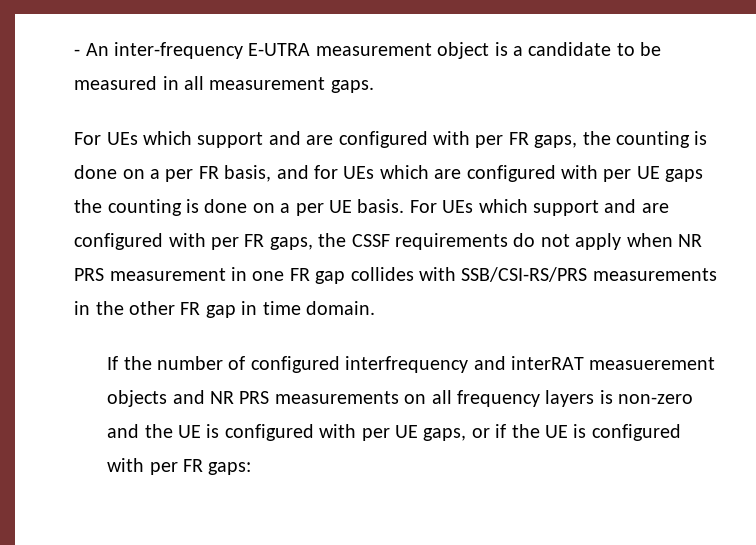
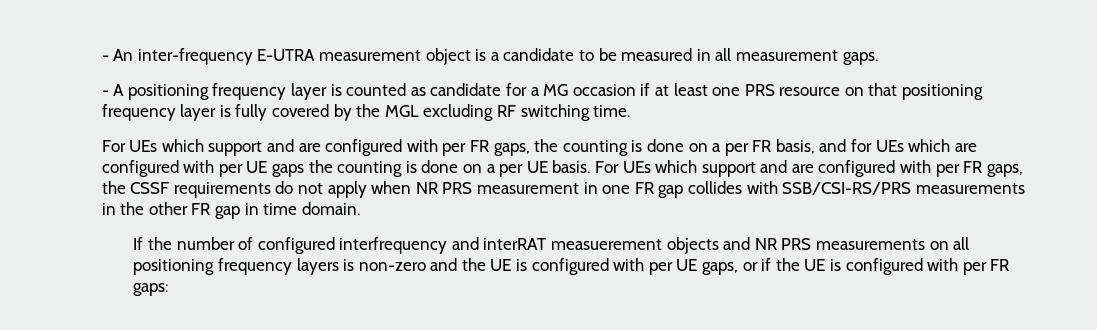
+ - A positioning frequency layer is counted as candidate for a MG occasion if at least one PRS resource on that positioning frequency layer is fully covered by the MGL excluding RF switching time.
- If the number of configured interfrequency and interRAT measuerement objects and NR PRS measurements on all frequency layers is non-zero and the UE is configured with per UE gaps, or if the UE is configured with per FR gaps:
+ If the number of configured interfrequency and interRAT measuerement objects and NR PRS measurements on all positioning frequency layers is non-zero and the UE is configured with per UE gaps, or if the UE is configured with per FR gaps:

